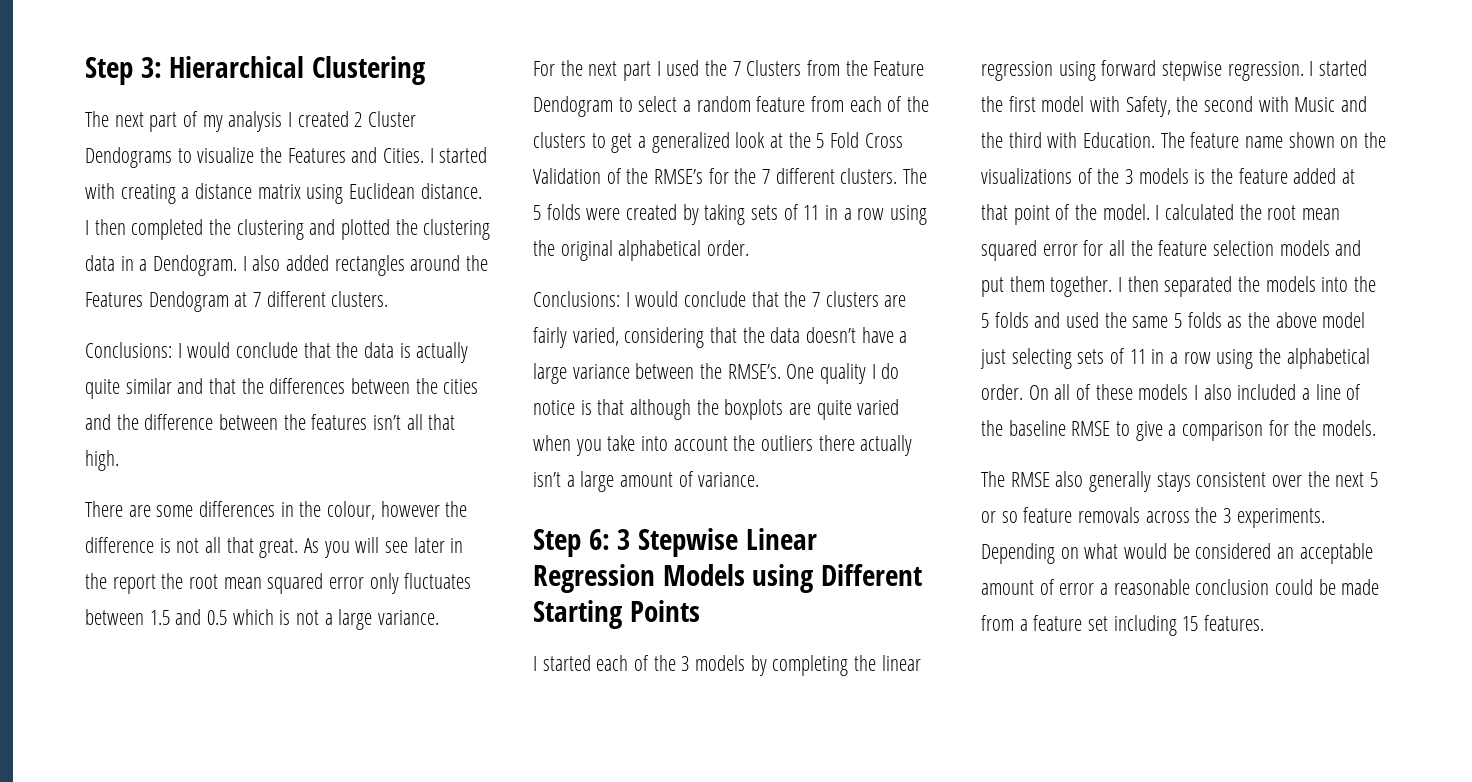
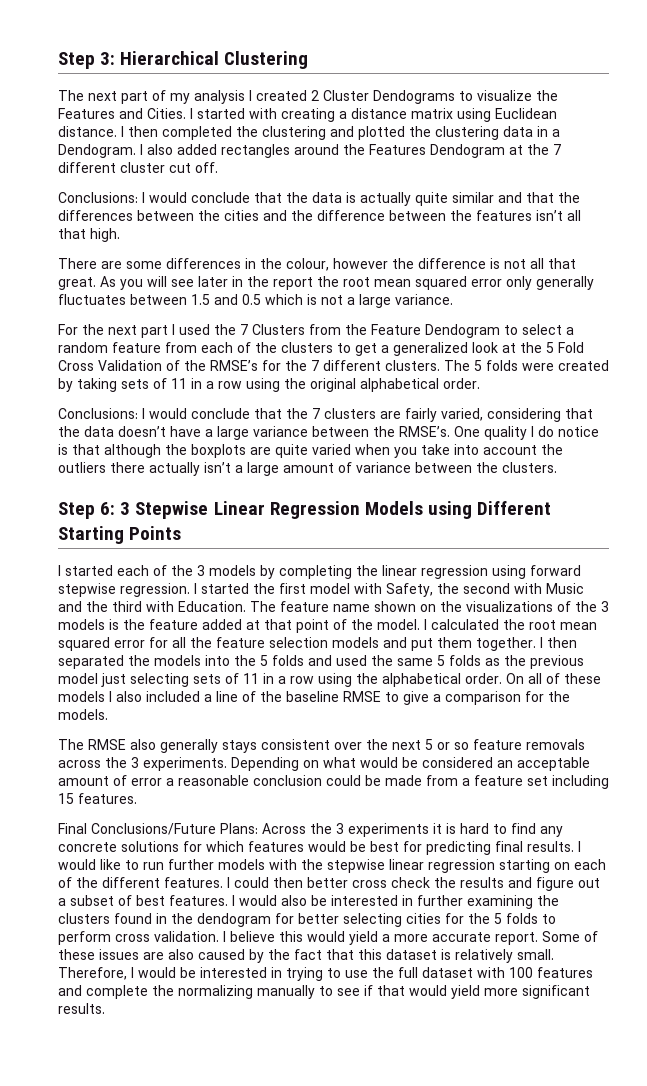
- I also added rectangles around the Features Dendogram at 7 different clusters.
+ I also added rectangles around the Features Dendogram at the 7 different cluster cut off.
- As you will see later in the report the root mean squared error only fluctuates between 1.5 and 0.5 which is not a large variance.
+ As you will see later in the report the root mean squared error only generally fluctuates between 1.5 and 0.5 which is not a large variance.
- One quality I do notice is that although the boxplots are quite varied when you take into account the outliers there actually isn’t a large amount of variance.
+ One quality I do notice is that although the boxplots are quite varied when you take into account the outliers there actually isn’t a large amount of variance between the clusters.
- I then separated the models into the 5 folds and used the same 5 folds as the above model just selecting sets of 11 in a row using the alphabetical order.
+ I then separated the models into the 5 folds and used the same 5 folds as the previous model just selecting sets of 11 in a row using the alphabetical order.
+ Final Conclusions/Future Plans: Across the 3 experiments it is hard to find any concrete solutions for which features would be best for predicting final results. I would like to run further models with the stepwise linear regression starting on each of the different features. I could then better cross check the results and figure out a subset of best features. I would also be interested in further examining the clusters found in the dendogram for better selecting cities for the 5 folds to perform cross validation. I believe this would yield a more accurate report. Some of these issues are also caused by the fact that this dataset is relatively small. Therefore, I would be interested in trying to use the full dataset with 100 features and complete the normalizing manually to see if that would yield more significant results.

